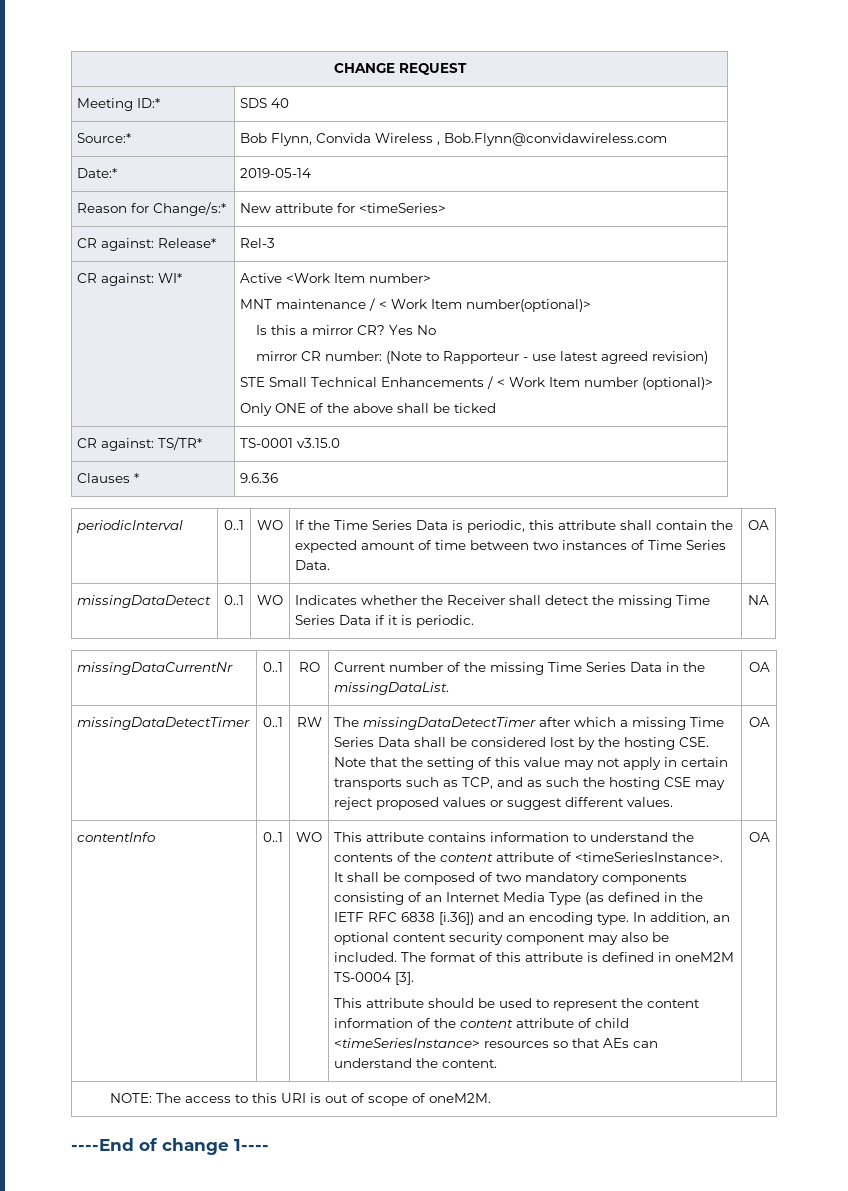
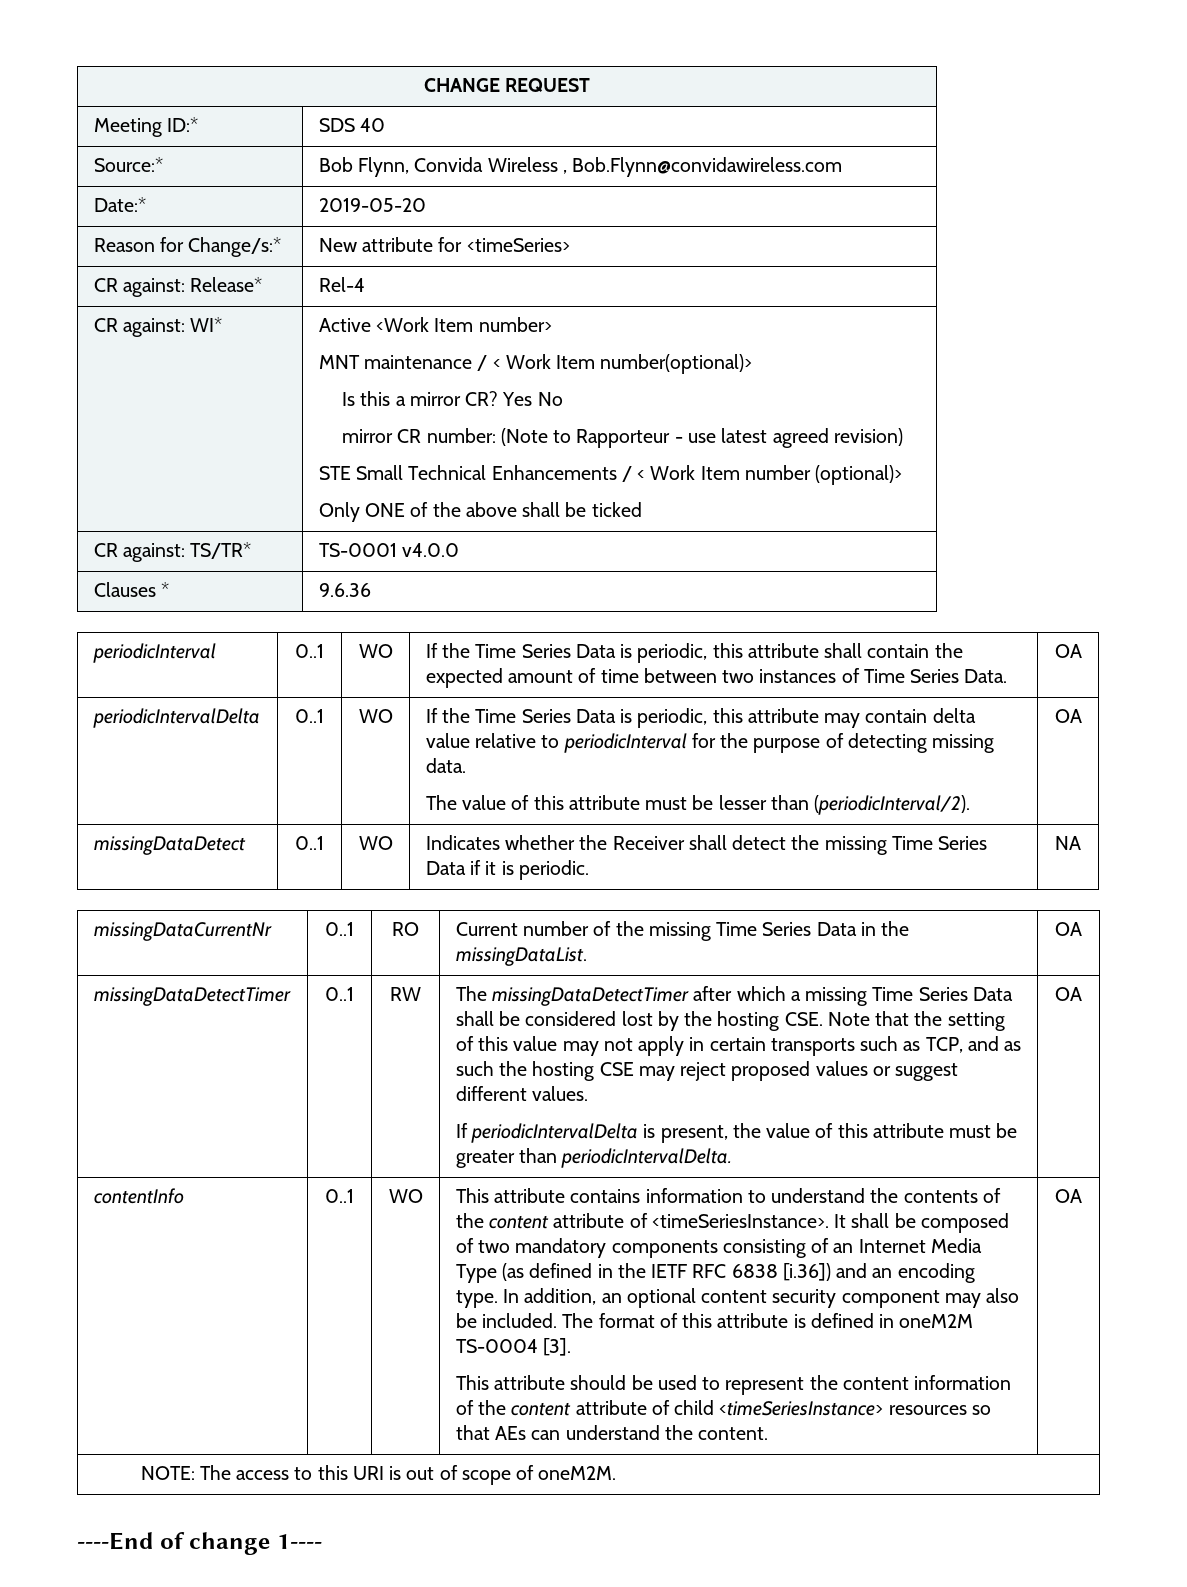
- Date:* | 2019-05-14
+ Date:* | 2019-05-20
- CR against: Release* | Rel-3
+ CR against: Release* | Rel-4
- CR against: TS/TR* | TS-0001 v3.15.0
+ CR against: TS/TR* | TS-0001 v4.0.0
+ periodicIntervalDelta | 0..1 | WO | If the Time Series Data is periodic, this attribute may contain delta value relative to periodicInterval for the purpose of detecting missing data.
+ The value of this attribute must be lesser than (periodicInterval/2). | OA
+ If periodicIntervalDelta is present, the value of this attribute must be greater than periodicIntervalDelta.

